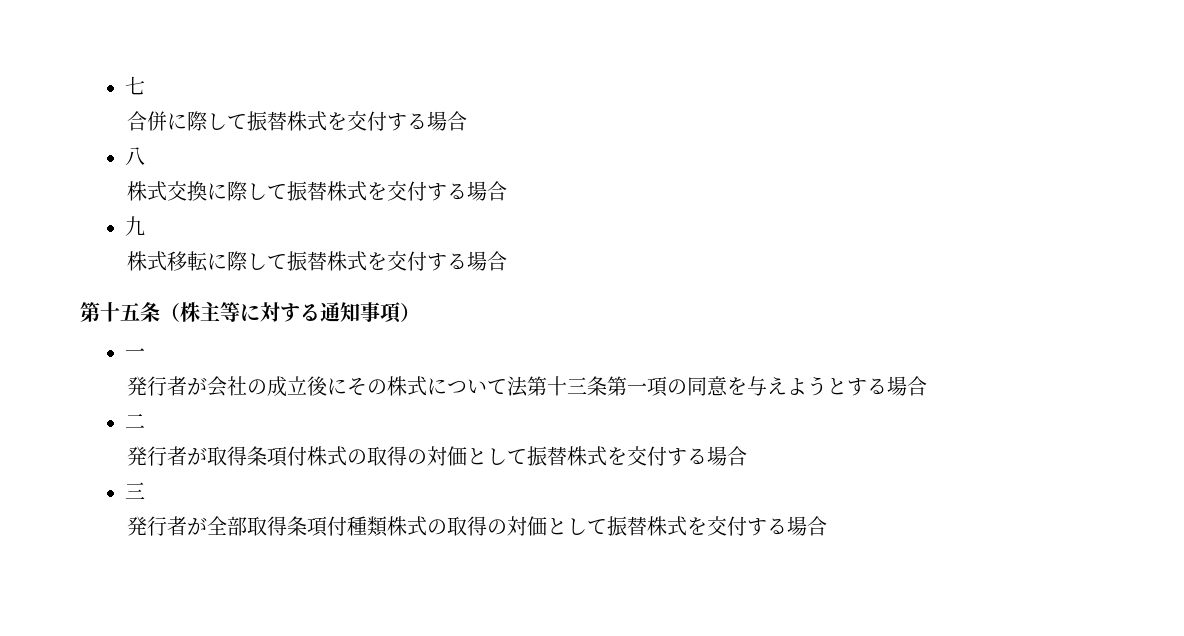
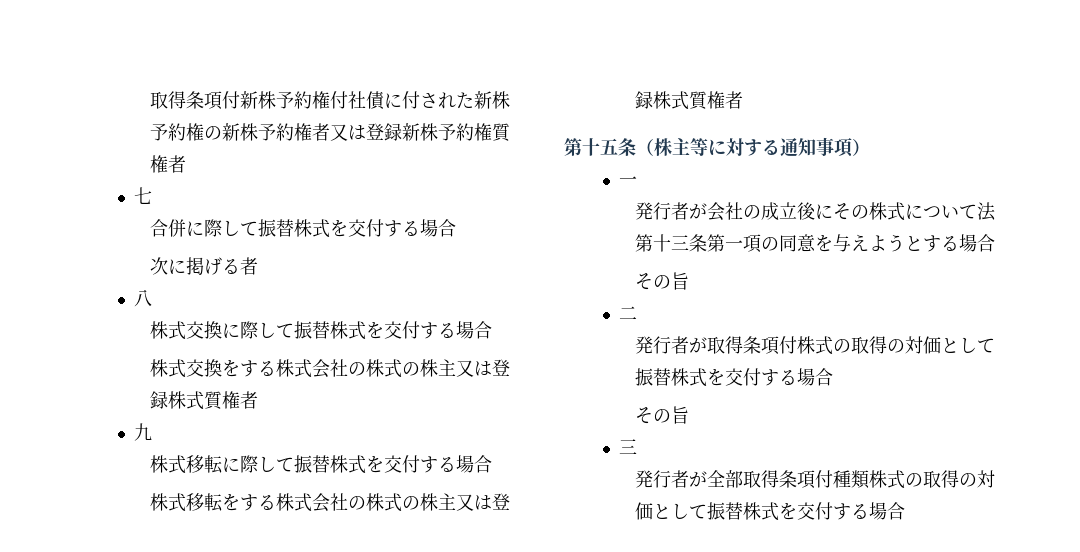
+ 取得条項付新株予約権付社債に付された新株予約権の新株予約権者又は登録新株予約権質権者
+ 次に掲げる者
+ 株式交換をする株式会社の株式の株主又は登録株式質権者
+ 株式移転をする株式会社の株式の株主又は登録株式質権者
  発行者が会社の成立後にその株式について法第十三条第一項の同意を与えようとする場合
+ その旨
  発行者が取得条項付株式の取得の対価として振替株式を交付する場合
+ その旨

